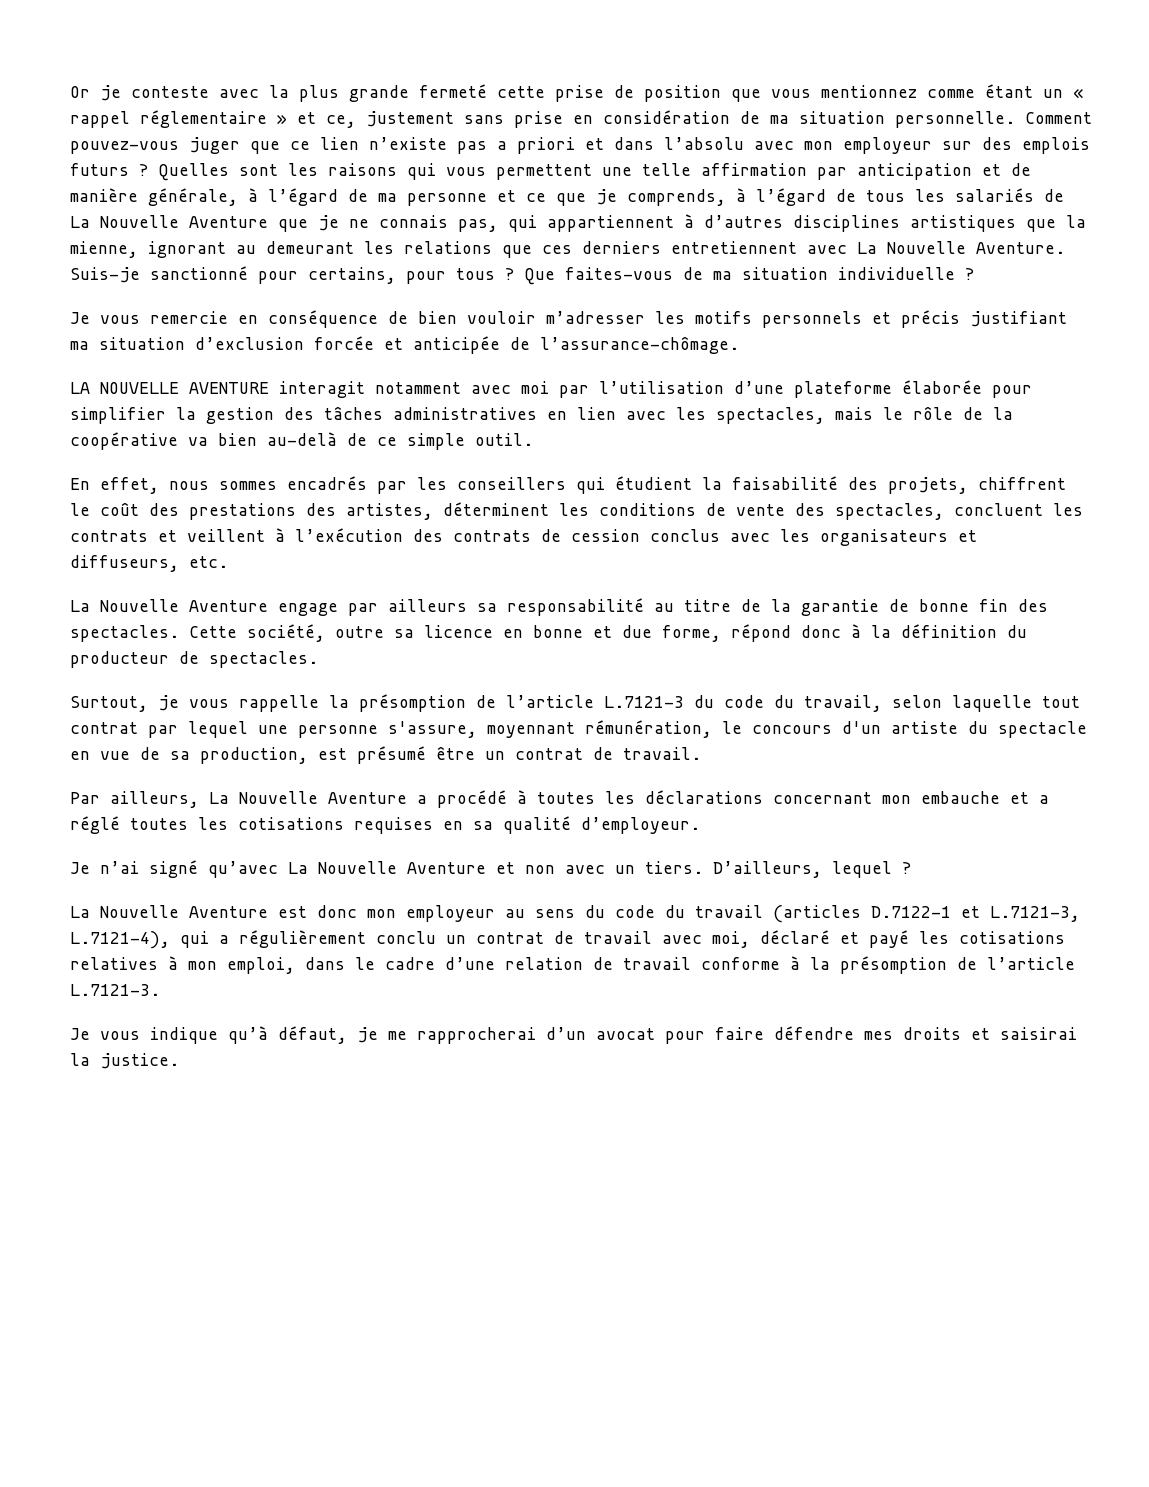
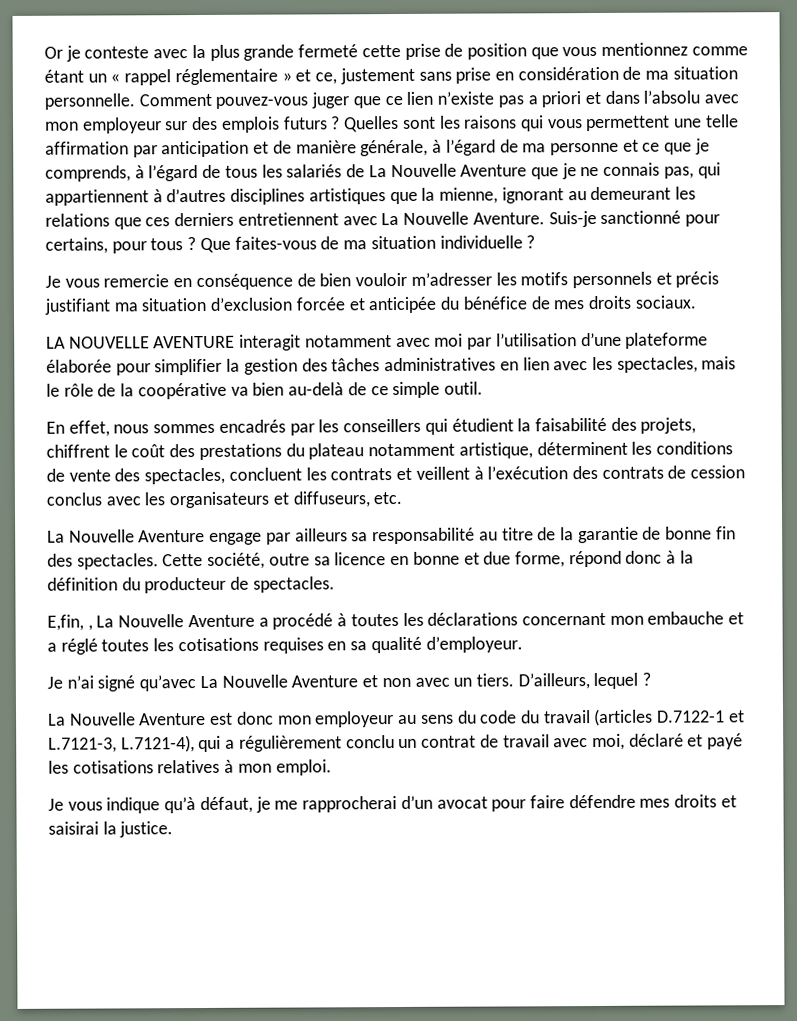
- Je vous remercie en conséquence de bien vouloir m’adresser les motifs personnels et précis justifiant ma situation d’exclusion forcée et anticipée de l’assurance-chômage.
+ Je vous remercie en conséquence de bien vouloir m’adresser les motifs personnels et précis justifiant ma situation d’exclusion forcée et anticipée du bénéfice de mes droits sociaux.
- En effet, nous sommes encadrés par les conseillers qui étudient la faisabilité des projets, chiffrent le coût des prestations des artistes, déterminent les conditions de vente des spectacles, concluent les contrats et veillent à l’exécution des contrats de cession conclus avec les organisateurs et diffuseurs, etc.
+ En effet, nous sommes encadrés par les conseillers qui étudient la faisabilité des projets, chiffrent le coût des prestations du plateau notamment artistique, déterminent les conditions de vente des spectacles, concluent les contrats et veillent à l’exécution des contrats de cession conclus avec les organisateurs et diffuseurs, etc.
- Surtout, je vous rappelle la présomption de l’article L.7121-3 du code du travail, selon laquelle tout contrat par lequel une personne s'assure, moyennant rémunération, le concours d'un artiste du spectacle en vue de sa production, est présumé être un contrat de travail.
- Par ailleurs, La Nouvelle Aventure a procédé à toutes les déclarations concernant mon embauche et a réglé toutes les cotisations requises en sa qualité d’employeur.
+ E,fin, , La Nouvelle Aventure a procédé à toutes les déclarations concernant mon embauche et a réglé toutes les cotisations requises en sa qualité d’employeur.
- La Nouvelle Aventure est donc mon employeur au sens du code du travail (articles D.7122-1 et L.7121-3, L.7121-4), qui a régulièrement conclu un contrat de travail avec moi, déclaré et payé les cotisations relatives à mon emploi, dans le cadre d’une relation de travail conforme à la présomption de l’article L.7121-3.
+ La Nouvelle Aventure est donc mon employeur au sens du code du travail (articles D.7122-1 et L.7121-3, L.7121-4), qui a régulièrement conclu un contrat de travail avec moi, déclaré et payé les cotisations relatives à mon emploi.

